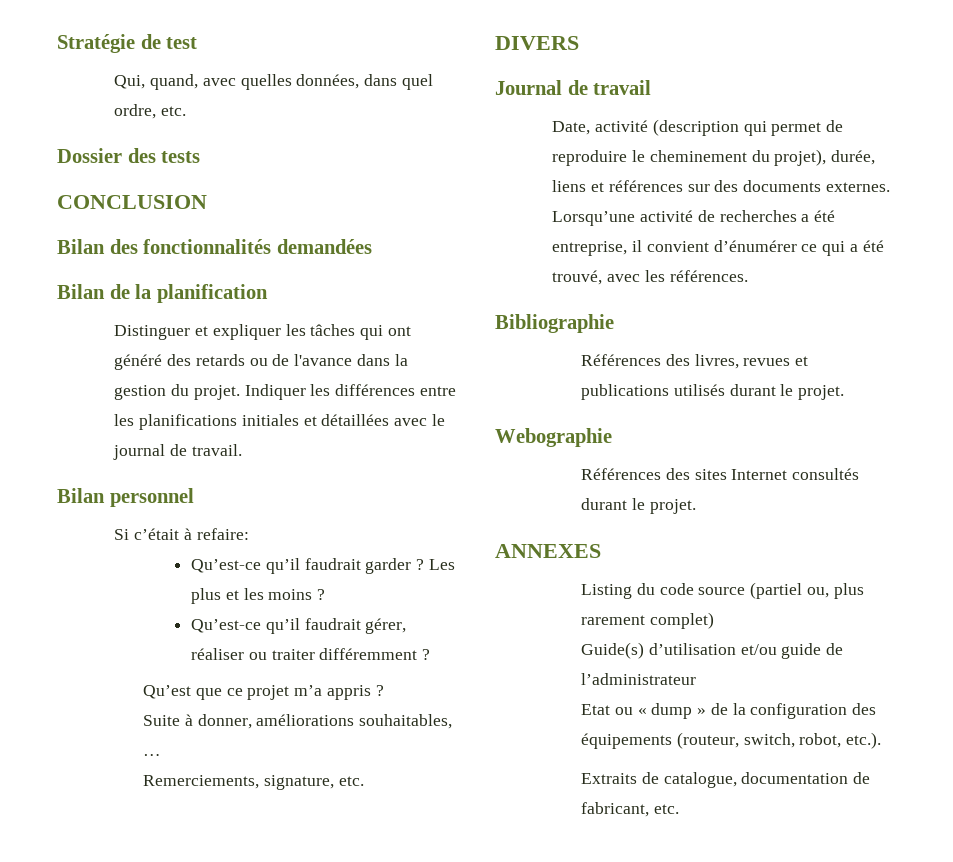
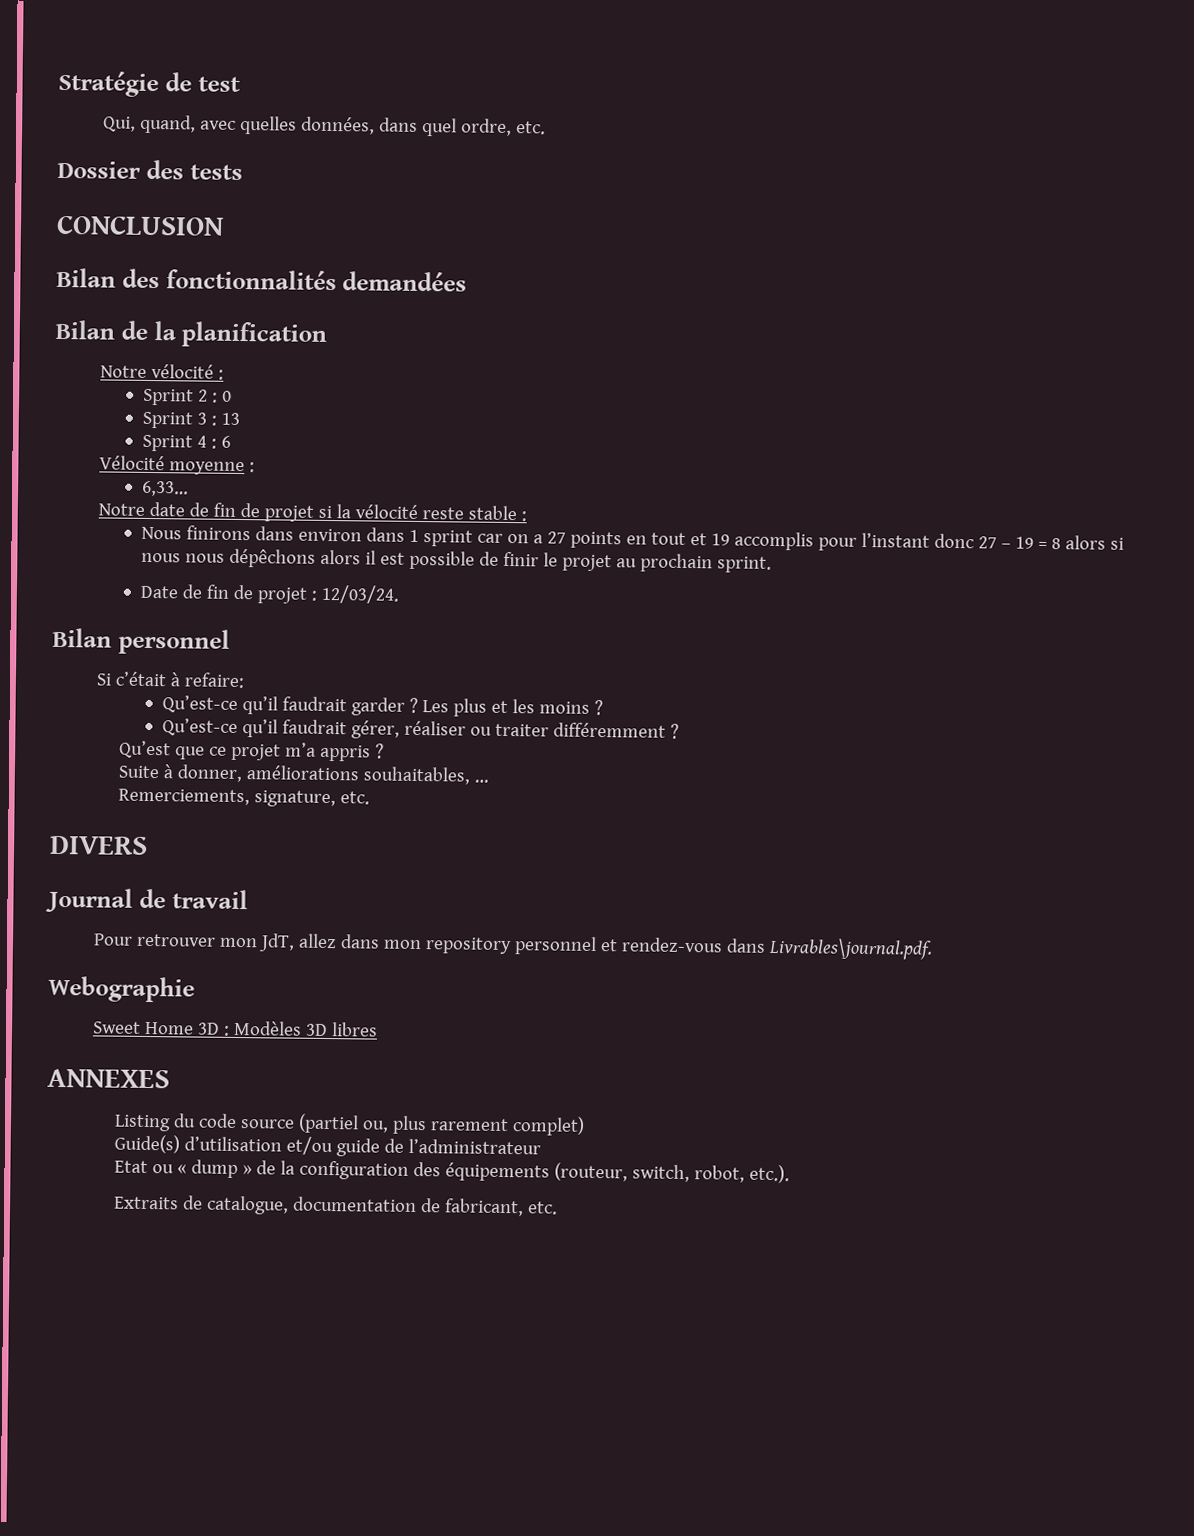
- Distinguer et expliquer les tâches qui ont généré des retards ou de l'avance dans la gestion du projet. Indiquer les différences entre les planifications initiales et détaillées avec le journal de travail.
+ Notre vélocité :
+ Sprint 2 : 0
+ Sprint 3 : 13
+ Sprint 4 : 6
+ Vélocité moyenne :
+ 6,33…
+ Notre date de fin de projet si la vélocité reste stable :
+ Nous finirons dans environ dans 1 sprint car on a 27 points en tout et 19 accomplis pour l’instant donc 27 – 19 = 8 alors si nous nous dépêchons alors il est possible de finir le projet au prochain sprint.
+ Date de fin de projet : 12/03/24.
- Date, activité (description qui permet de reproduire le cheminement du projet), durée, liens et références sur des documents externes. Lorsqu’une activité de recherches a été entreprise, il convient d’énumérer ce qui a été trouvé, avec les références.
- Bibliographie
- Références des livres, revues et publications utilisés durant le projet.
+ Pour retrouver mon JdT, allez dans mon repository personnel et rendez-vous dans Livrables\journal.pdf.
  Webographie
- Références des sites Internet consultés durant le projet.
+ Sweet Home 3D : Modèles 3D libres

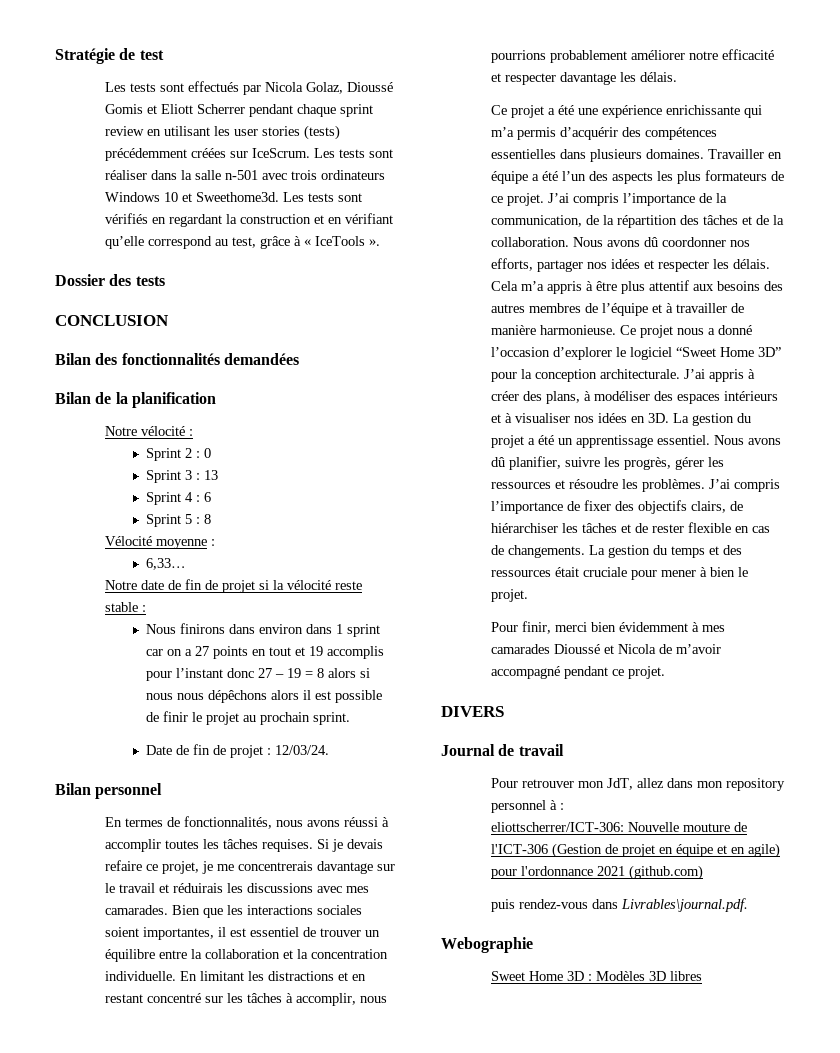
- Qui, quand, avec quelles données, dans quel ordre, etc.
+ Les tests sont effectués par Nicola Golaz, Dioussé Gomis et Eliott Scherrer pendant chaque sprint review en utilisant les user stories (tests) précédemment créées sur IceScrum. Les tests sont réaliser dans la salle n-501 avec trois ordinateurs Windows 10 et Sweethome3d. Les tests sont vérifiés en regardant la construction et en vérifiant qu’elle correspond au test, grâce à « IceTools ».
+ Sprint 5 : 8
- Si c’était à refaire:
- Qu’est-ce qu’il faudrait garder ? Les plus et les moins ?
- Qu’est-ce qu’il faudrait gérer, réaliser ou traiter différemment ?
- Qu’est que ce projet m’a appris ?
- Suite à donner, améliorations souhaitables, …
- Remerciements, signature, etc.
+ En termes de fonctionnalités, nous avons réussi à accomplir toutes les tâches requises. Si je devais refaire ce projet, je me concentrerais davantage sur le travail et réduirais les discussions avec mes camarades. Bien que les interactions sociales soient importantes, il est essentiel de trouver un équilibre entre la collaboration et la concentration individuelle. En limitant les distractions et en restant concentré sur les tâches à accomplir, nous pourrions probablement améliorer notre efficacité et respecter davantage les délais.
+ Ce projet a été une expérience enrichissante qui m’a permis d’acquérir des compétences essentielles dans plusieurs domaines. Travailler en équipe a été l’un des aspects les plus formateurs de ce projet. J’ai compris l’importance de la communication, de la répartition des tâches et de la collaboration. Nous avons dû coordonner nos efforts, partager nos idées et respecter les délais. Cela m’a appris à être plus attentif aux besoins des autres membres de l’équipe et à travailler de manière harmonieuse. Ce projet nous a donné l’occasion d’explorer le logiciel “Sweet Home 3D” pour la conception architecturale. J’ai appris à créer des plans, à modéliser des espaces intérieurs et à visualiser nos idées en 3D. La gestion du projet a été un apprentissage essentiel. Nous avons dû planifier, suivre les progrès, gérer les ressources et résoudre les problèmes. J’ai compris l’importance de fixer des objectifs clairs, de hiérarchiser les tâches et de rester flexible en cas de changements. La gestion du temps et des ressources était cruciale pour mener à bien le projet.
+ Pour finir, merci bien évidemment à mes camarades Dioussé et Nicola de m’avoir accompagné pendant ce projet.
- Pour retrouver mon JdT, allez dans mon repository personnel et rendez-vous dans Livrables\journal.pdf.
+ Pour retrouver mon JdT, allez dans mon repository personnel à :
+ eliottscherrer/ICT-306: Nouvelle mouture de l'ICT-306 (Gestion de projet en équipe et en agile) pour l'ordonnance 2021 (github.com)
+ puis rendez-vous dans Livrables\journal.pdf.
- ANNEXES
- Listing du code source (partiel ou, plus rarement complet)
- Guide(s) d’utilisation et/ou guide de l’administrateur
- Etat ou « dump » de la configuration des équipements (routeur, switch, robot, etc.).
- Extraits de catalogue, documentation de fabricant, etc.

